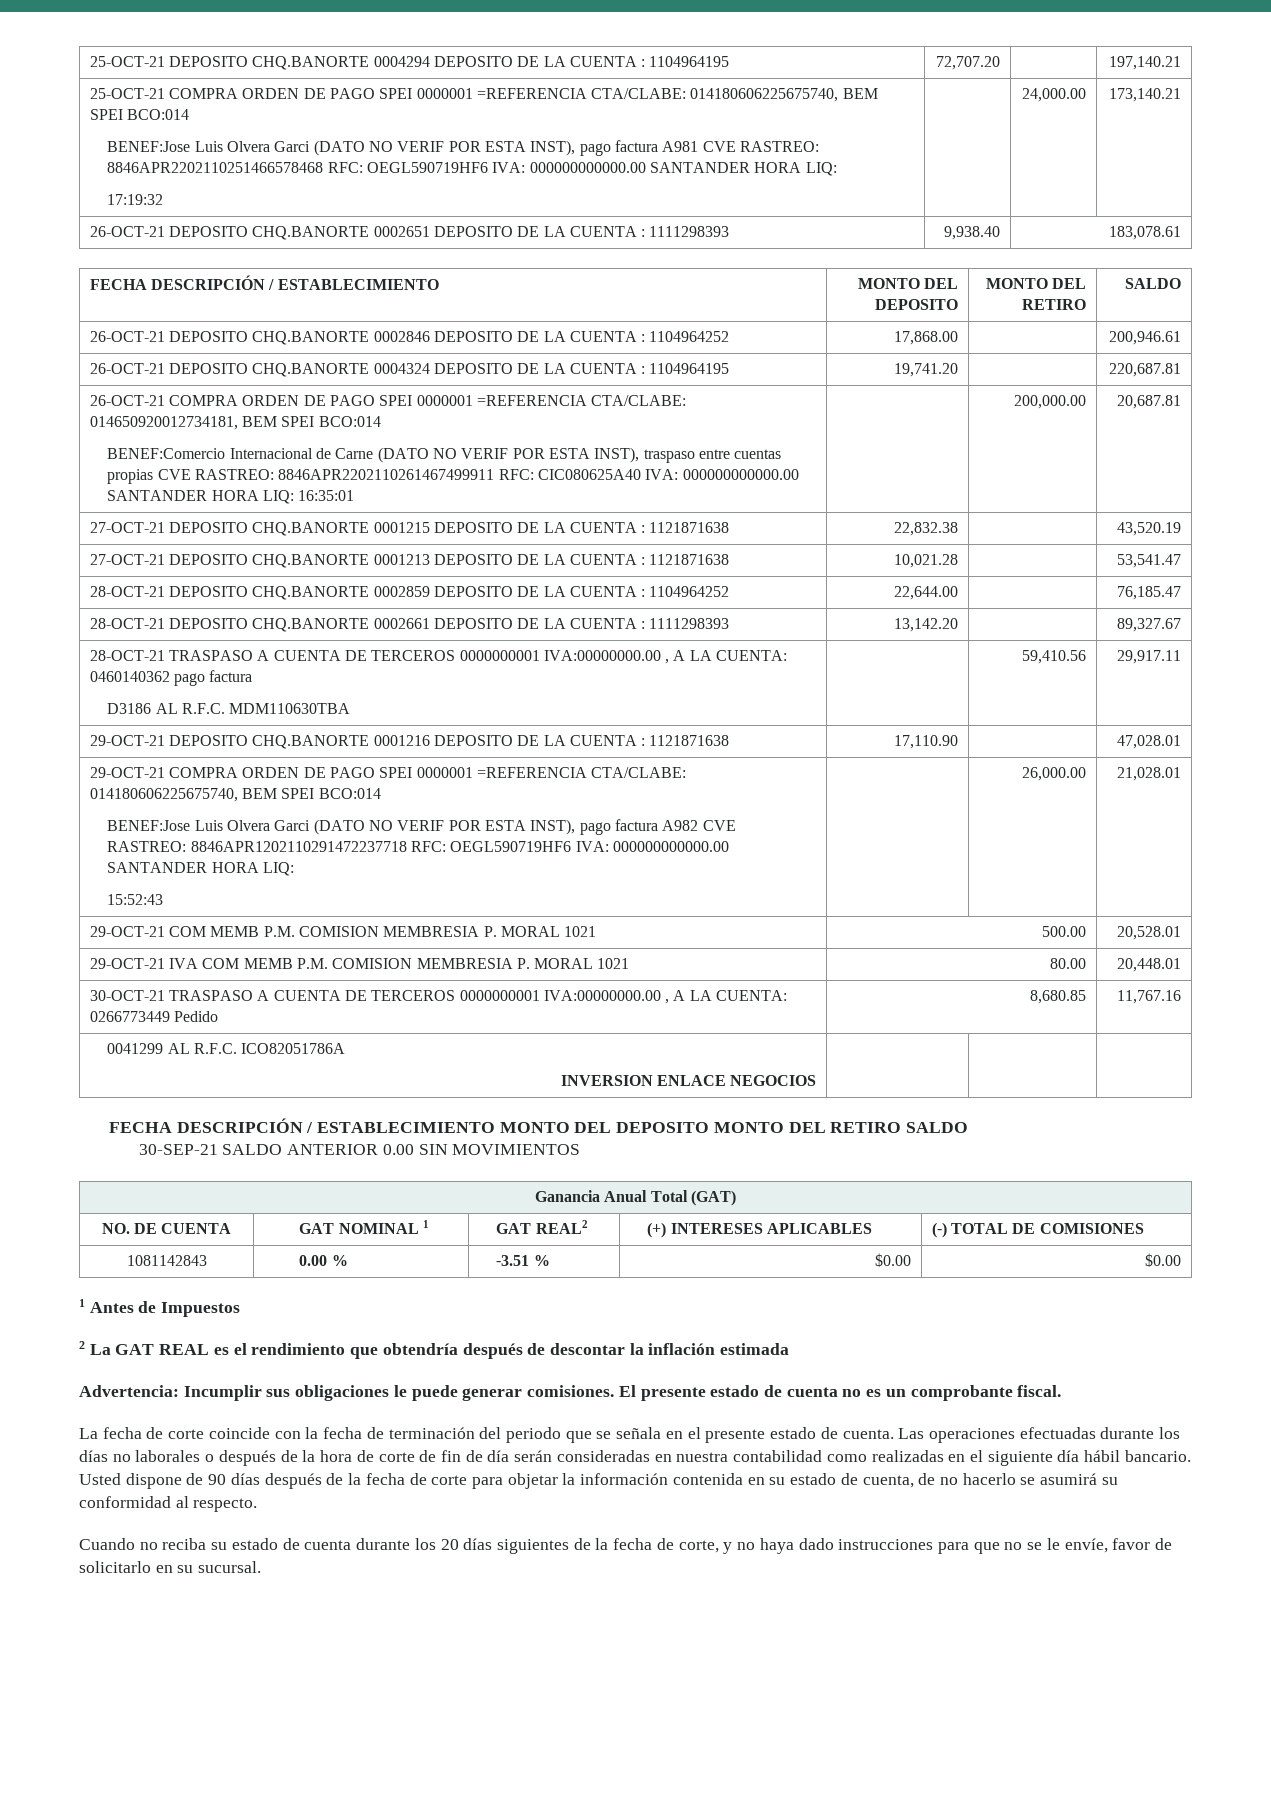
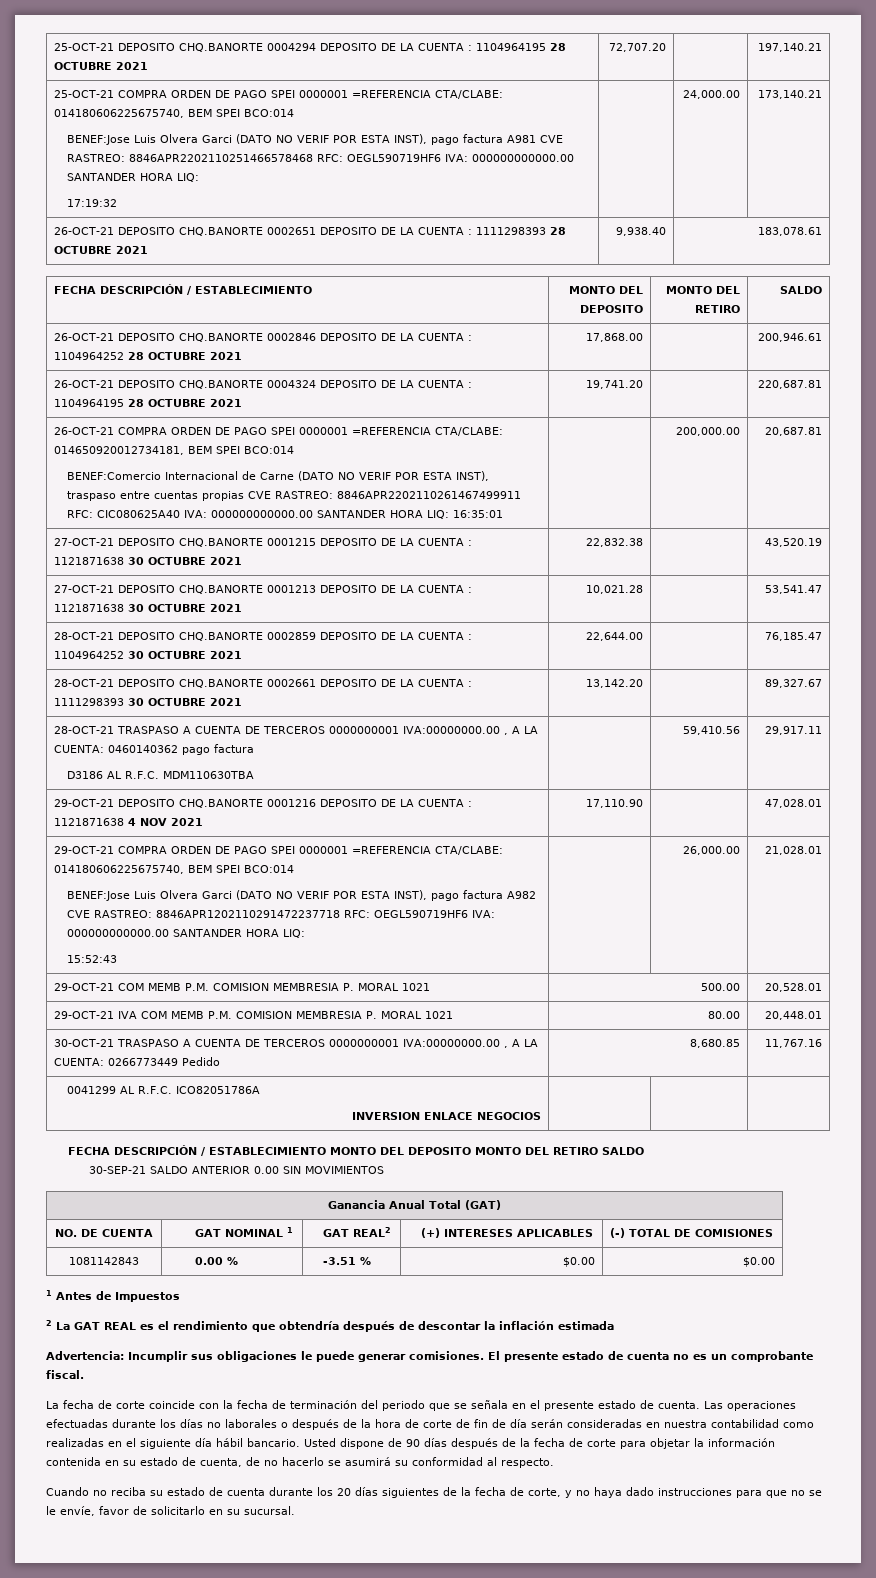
- 25-OCT-21 DEPOSITO CHQ.BANORTE 0004294 DEPOSITO DE LA CUENTA : 1104964195 | 72,707.20 | | 197,140.21
+ 25-OCT-21 DEPOSITO CHQ.BANORTE 0004294 DEPOSITO DE LA CUENTA : 1104964195 28 OCTUBRE 2021 | 72,707.20 | | 197,140.21
- 26-OCT-21 DEPOSITO CHQ.BANORTE 0002651 DEPOSITO DE LA CUENTA : 1111298393 | 9,938.40 | 183,078.61
+ 26-OCT-21 DEPOSITO CHQ.BANORTE 0002651 DEPOSITO DE LA CUENTA : 1111298393 28 OCTUBRE 2021 | 9,938.40 | 183,078.61
- 26-OCT-21 DEPOSITO CHQ.BANORTE 0002846 DEPOSITO DE LA CUENTA : 1104964252 | 17,868.00 | | 200,946.61
+ 26-OCT-21 DEPOSITO CHQ.BANORTE 0002846 DEPOSITO DE LA CUENTA : 1104964252 28 OCTUBRE 2021 | 17,868.00 | | 200,946.61
- 26-OCT-21 DEPOSITO CHQ.BANORTE 0004324 DEPOSITO DE LA CUENTA : 1104964195 | 19,741.20 | | 220,687.81
+ 26-OCT-21 DEPOSITO CHQ.BANORTE 0004324 DEPOSITO DE LA CUENTA : 1104964195 28 OCTUBRE 2021 | 19,741.20 | | 220,687.81
- 27-OCT-21 DEPOSITO CHQ.BANORTE 0001215 DEPOSITO DE LA CUENTA : 1121871638 | 22,832.38 | | 43,520.19
+ 27-OCT-21 DEPOSITO CHQ.BANORTE 0001215 DEPOSITO DE LA CUENTA : 1121871638 30 OCTUBRE 2021 | 22,832.38 | | 43,520.19
- 27-OCT-21 DEPOSITO CHQ.BANORTE 0001213 DEPOSITO DE LA CUENTA : 1121871638 | 10,021.28 | | 53,541.47
+ 27-OCT-21 DEPOSITO CHQ.BANORTE 0001213 DEPOSITO DE LA CUENTA : 1121871638 30 OCTUBRE 2021 | 10,021.28 | | 53,541.47
- 28-OCT-21 DEPOSITO CHQ.BANORTE 0002859 DEPOSITO DE LA CUENTA : 1104964252 | 22,644.00 | | 76,185.47
+ 28-OCT-21 DEPOSITO CHQ.BANORTE 0002859 DEPOSITO DE LA CUENTA : 1104964252 30 OCTUBRE 2021 | 22,644.00 | | 76,185.47
- 28-OCT-21 DEPOSITO CHQ.BANORTE 0002661 DEPOSITO DE LA CUENTA : 1111298393 | 13,142.20 | | 89,327.67
+ 28-OCT-21 DEPOSITO CHQ.BANORTE 0002661 DEPOSITO DE LA CUENTA : 1111298393 30 OCTUBRE 2021 | 13,142.20 | | 89,327.67
- 29-OCT-21 DEPOSITO CHQ.BANORTE 0001216 DEPOSITO DE LA CUENTA : 1121871638 | 17,110.90 | | 47,028.01
+ 29-OCT-21 DEPOSITO CHQ.BANORTE 0001216 DEPOSITO DE LA CUENTA : 1121871638 4 NOV 2021 | 17,110.90 | | 47,028.01

